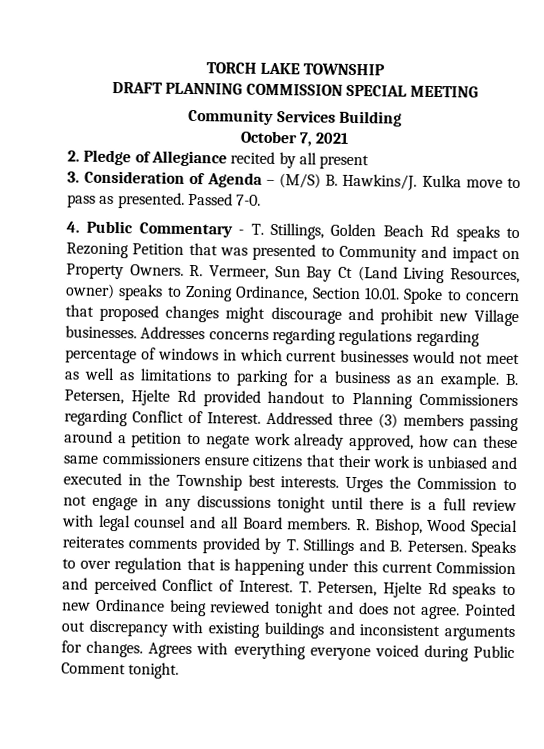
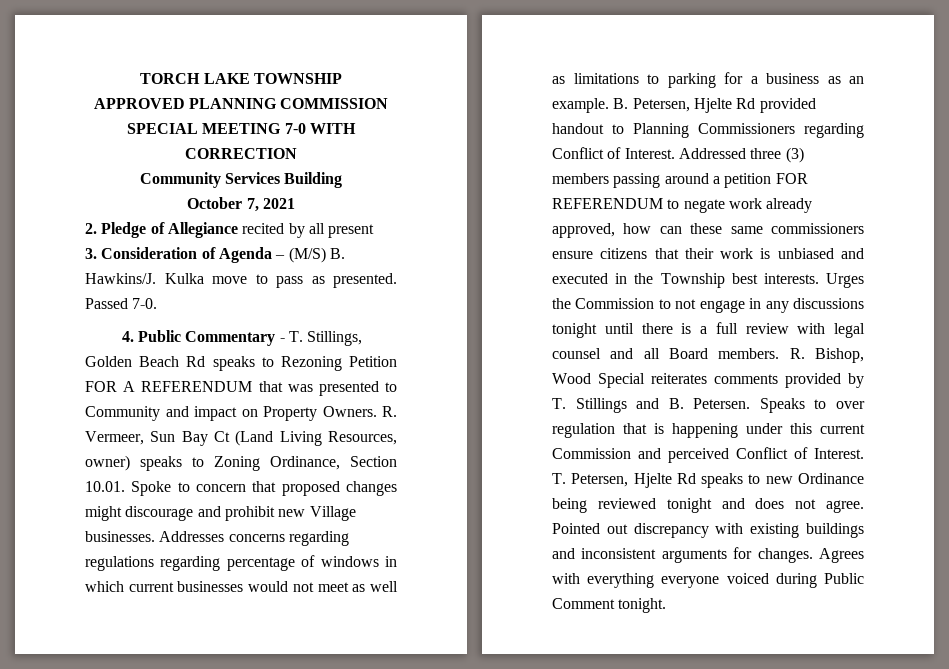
- DRAFT PLANNING COMMISSION SPECIAL MEETING
+ APPROVED PLANNING COMMISSION SPECIAL MEETING 7-0 WITH CORRECTION
- 4. Public Commentary - T. Stillings, Golden Beach Rd speaks to Rezoning Petition that was presented to Community and impact on Property Owners.
+ 4. Public Commentary - T. Stillings, Golden Beach Rd speaks to Rezoning Petition FOR A REFERENDUM that was presented to Community and impact on Property Owners.
- Addressed three (3) members passing around a petition to negate work already approved, how can these same commissioners ensure citizens that their work is unbiased and executed in the Township best interests.
+ Addressed three (3) members passing around a petition FOR REFERENDUM to negate work already approved, how can these same commissioners ensure citizens that their work is unbiased and executed in the Township best interests.

